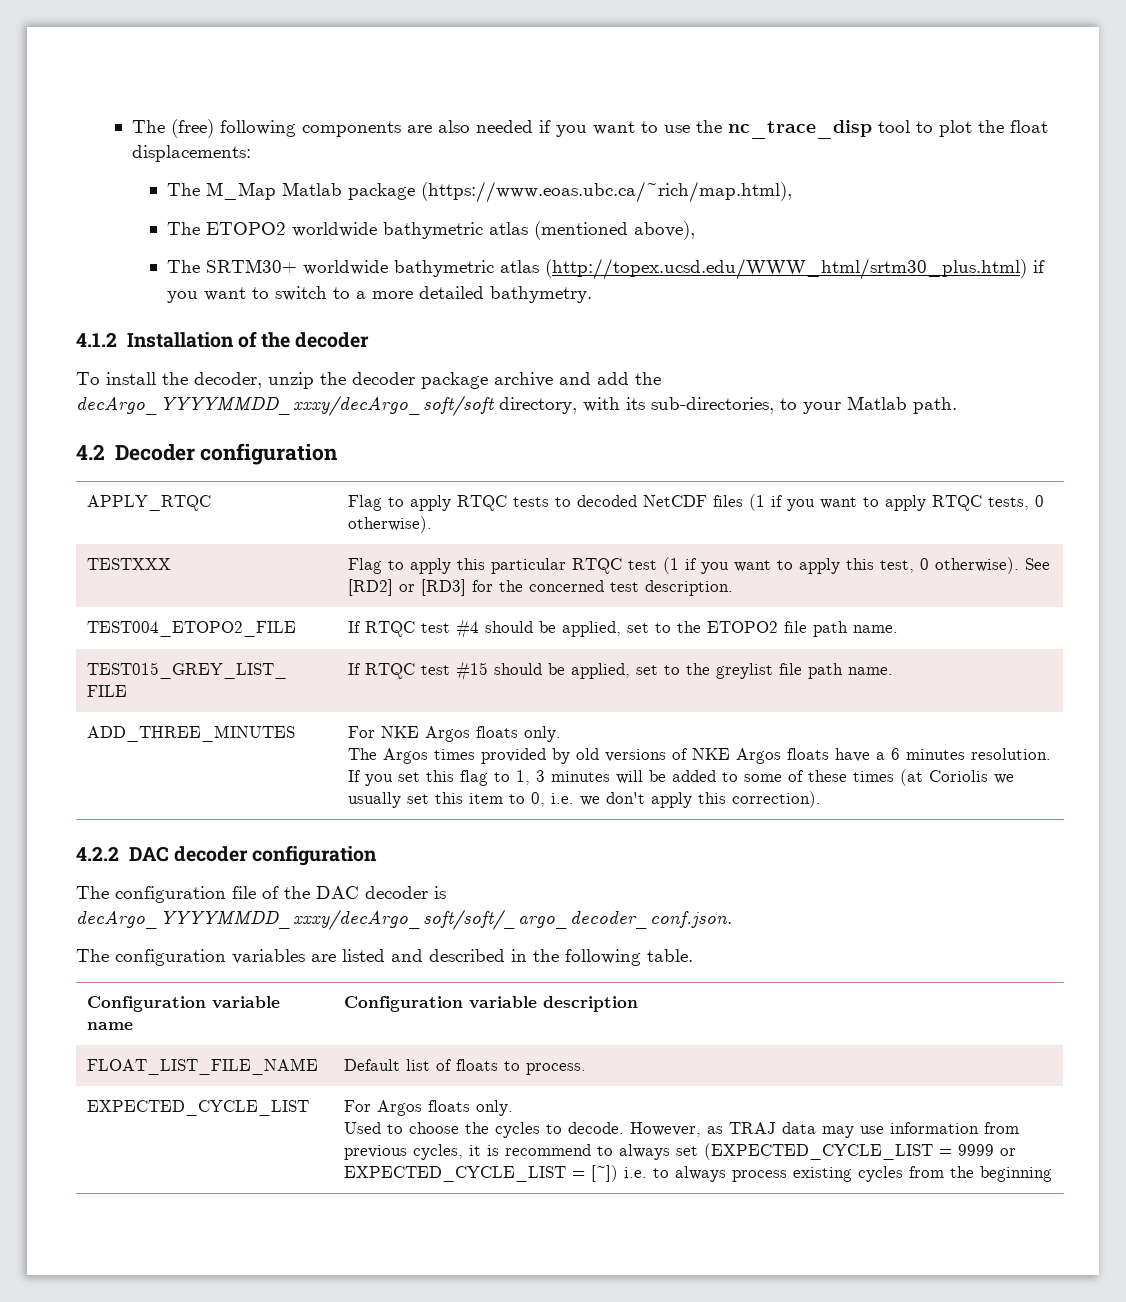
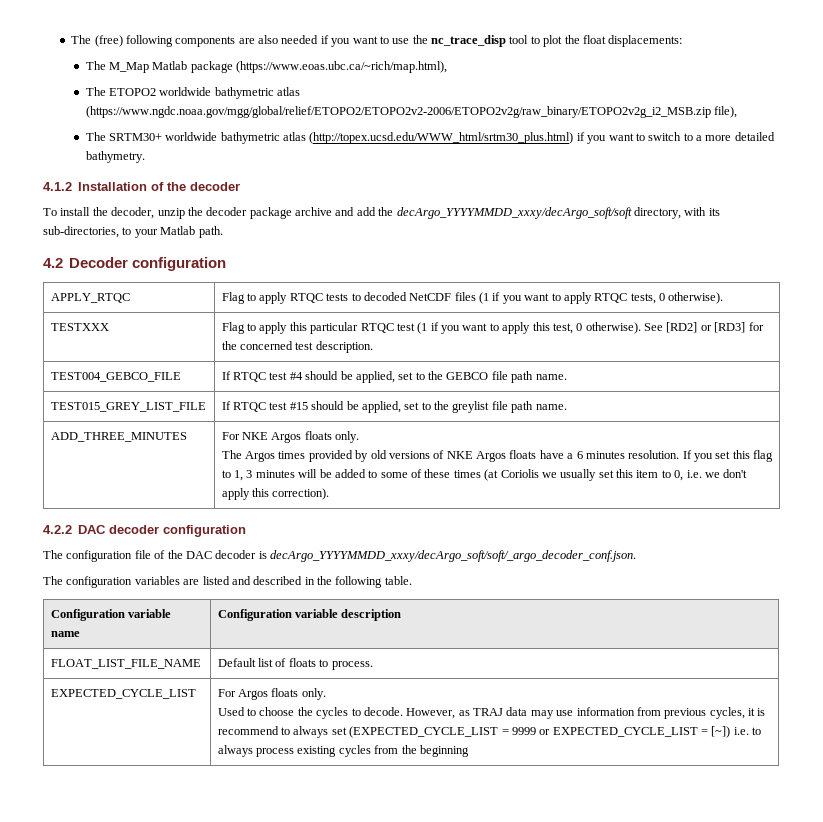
- The ETOPO2 worldwide bathymetric atlas (mentioned above),
+ The ETOPO2 worldwide bathymetric atlas (https://www.ngdc.noaa.gov/mgg/global/relief/ETOPO2/ETOPO2v2-2006/ETOPO2v2g/raw_binary/ETOPO2v2g_i2_MSB.zip file),
- TEST004_ETOPO2_FILE | If RTQC test #4 should be applied, set to the ETOPO2 file path name.
+ TEST004_GEBCO_FILE | If RTQC test #4 should be applied, set to the GEBCO file path name.

